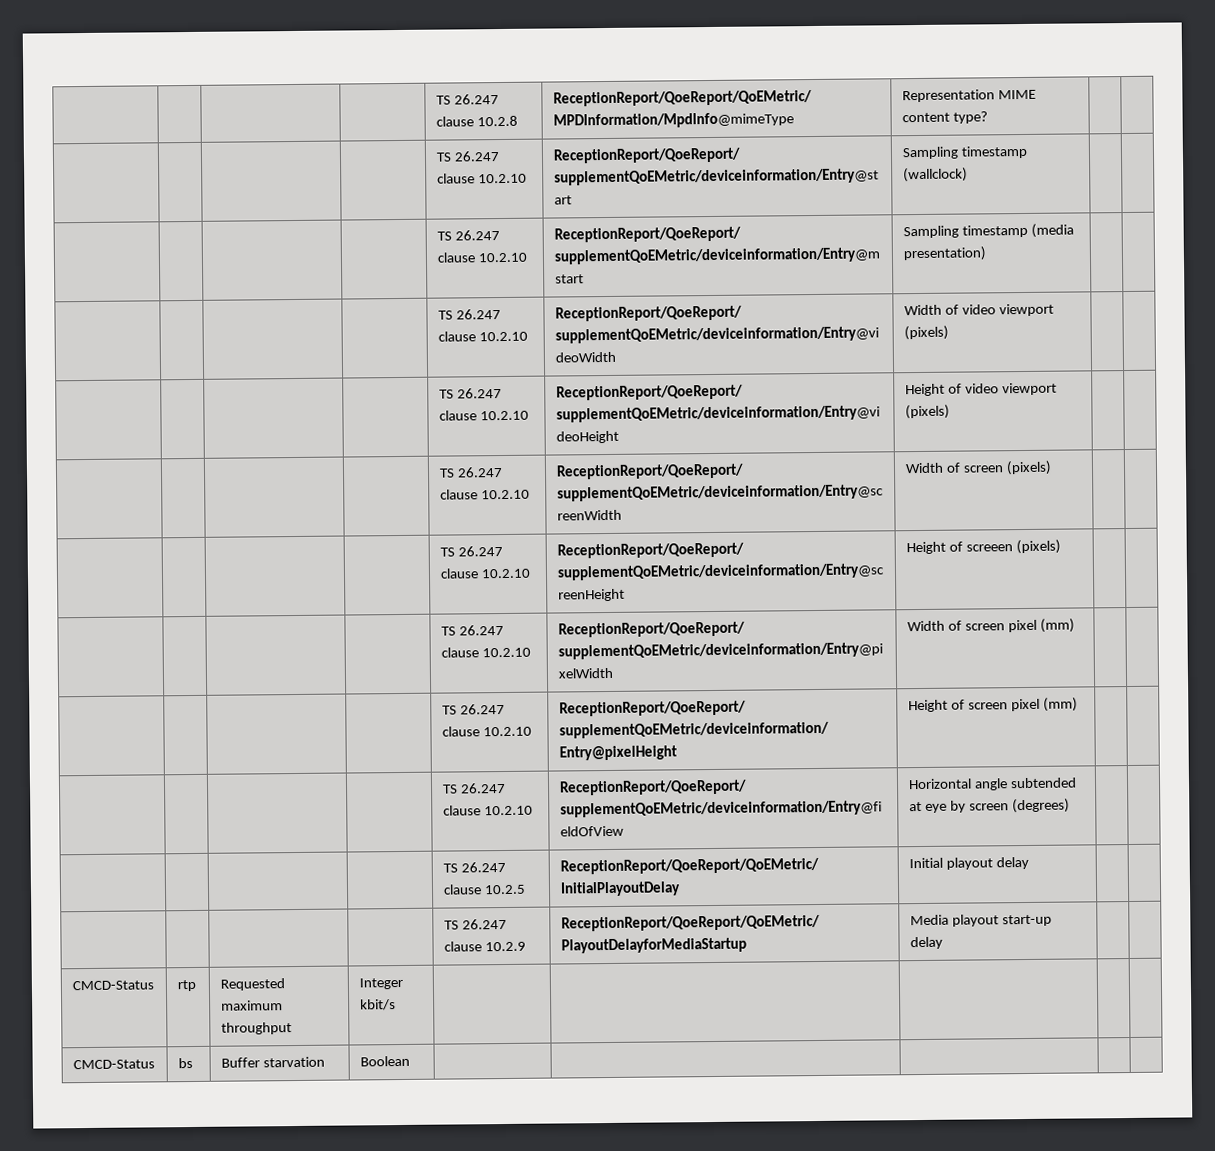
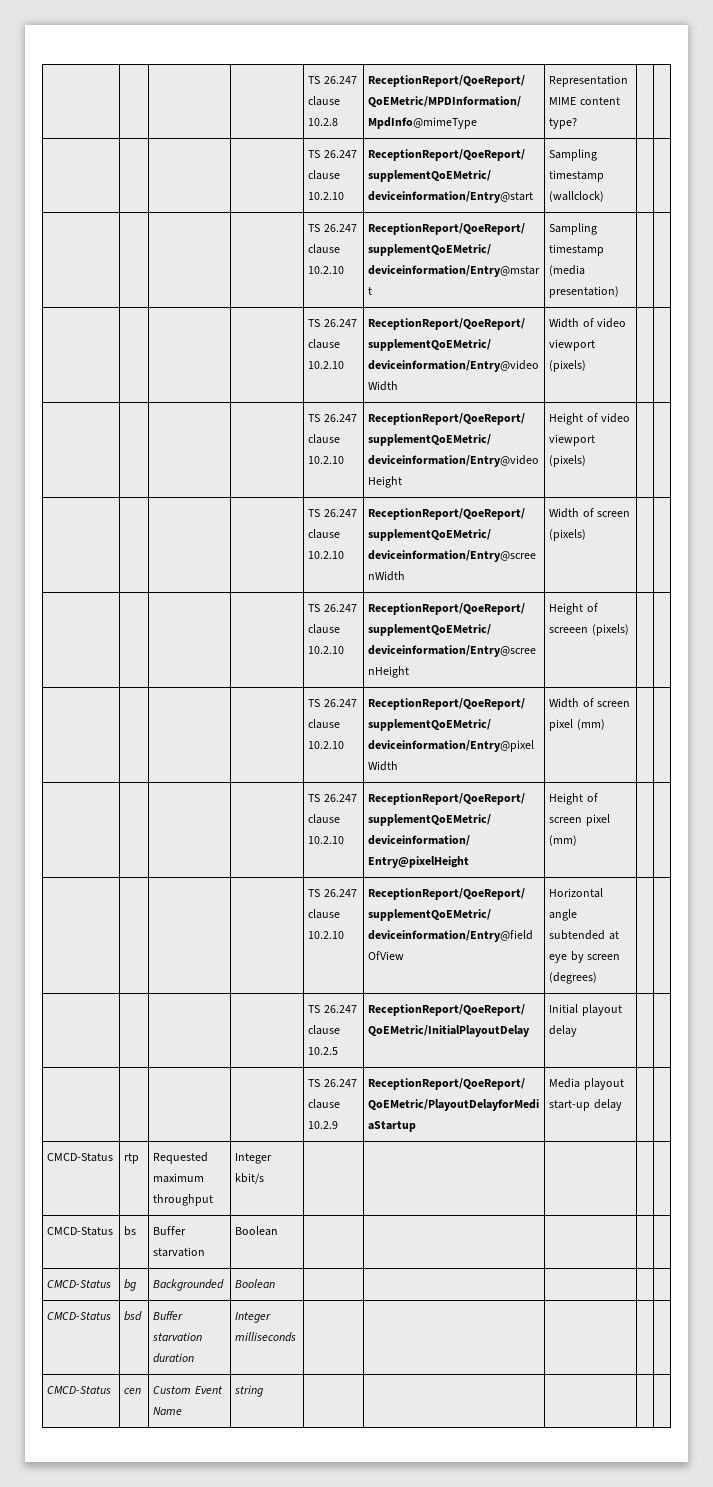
+ CMCD-Status | bg | Backgrounded | Boolean | | | | |
+ CMCD-Status | bsd | Buffer starvation duration | Integer milliseconds | | | | |
+ CMCD-Status | cen | Custom Event Name | string | | | | |

